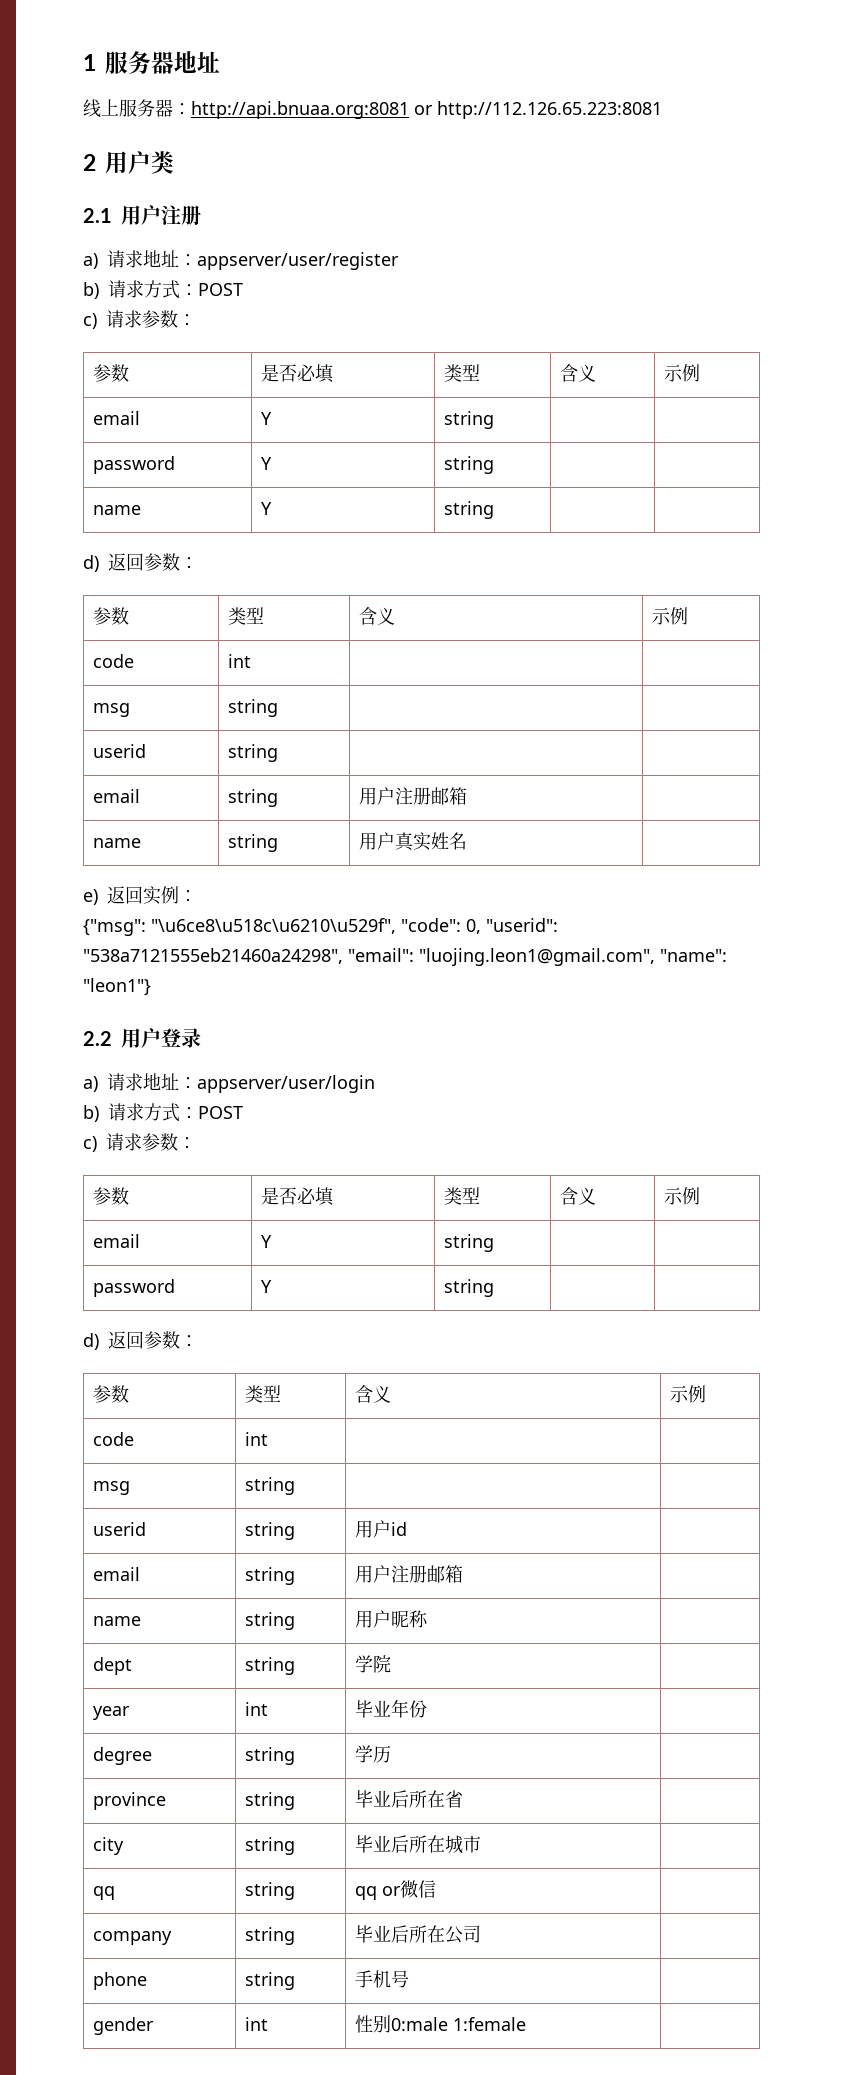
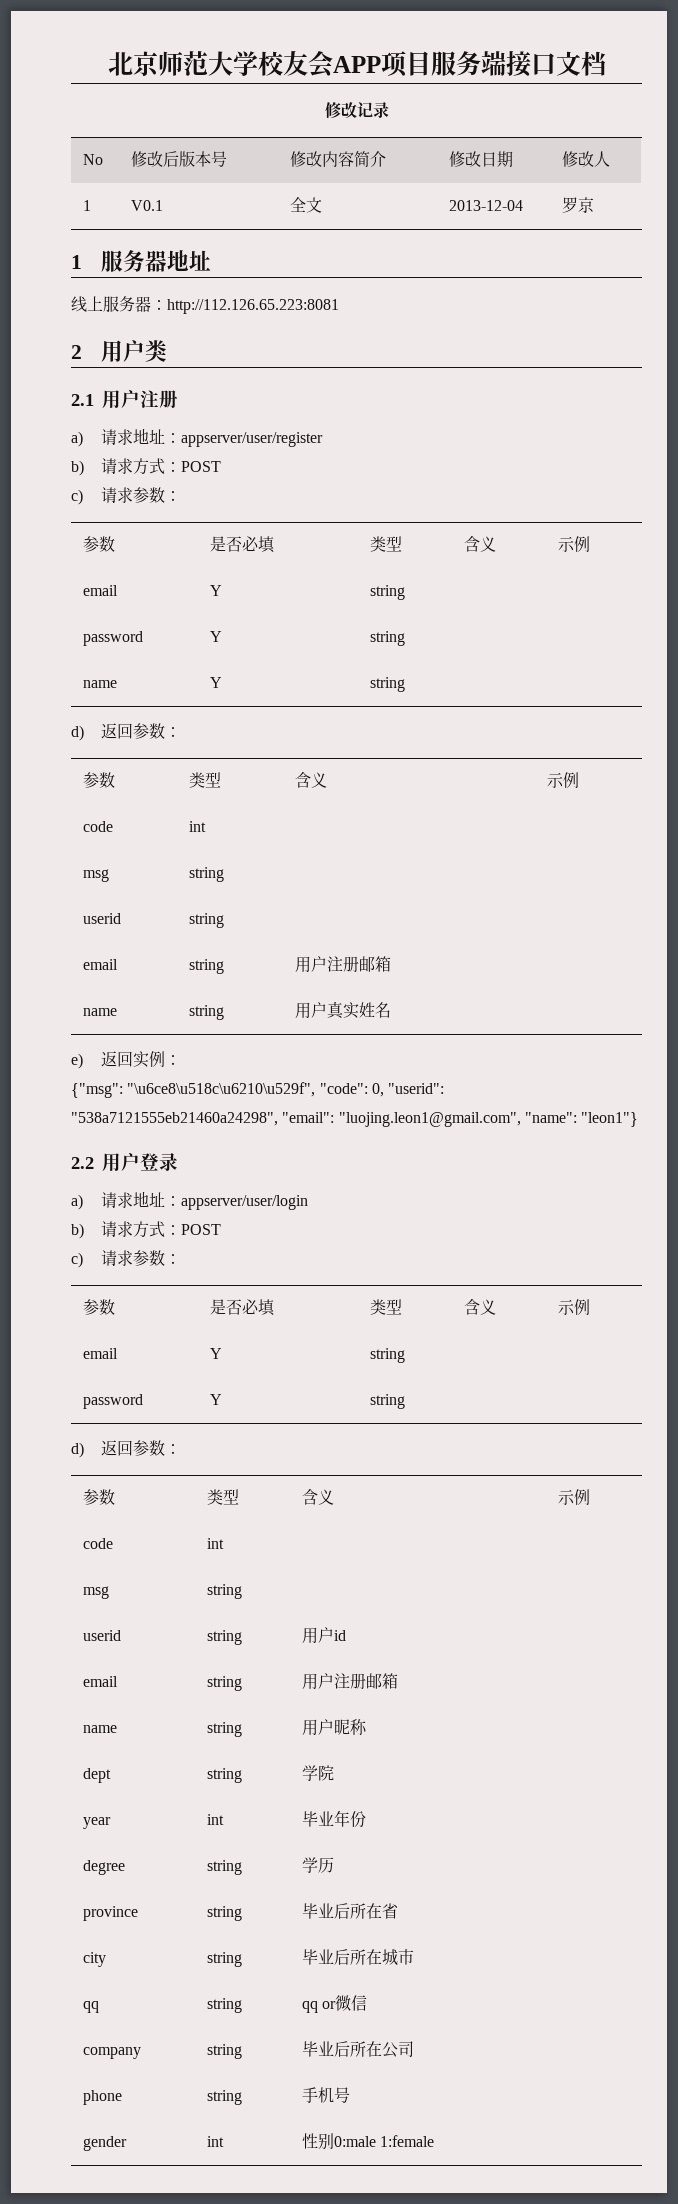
+ 北京师范大学校友会APP项目服务端接口文档
+ 修改记录
+ No | 修改后版本号 | 修改内容简介 | 修改日期 | 修改人
+ 1 | V0.1 | 全文 | 2013-12-04 | 罗京
- 线上服务器：http://api.bnuaa.org:8081 or http://112.126.65.223:8081
+ 线上服务器：http://112.126.65.223:8081

